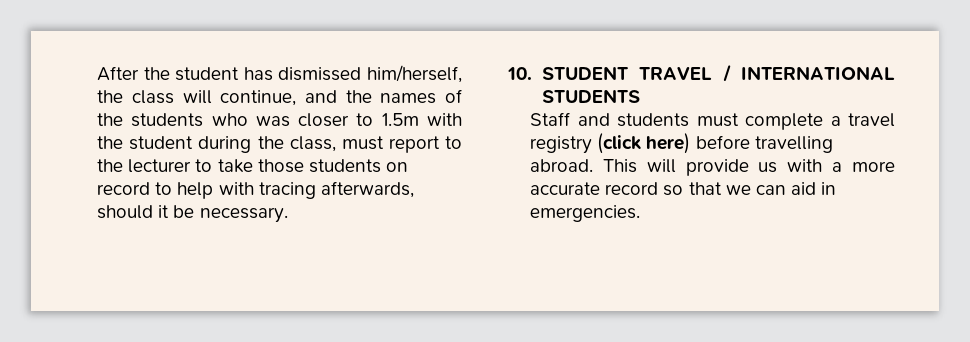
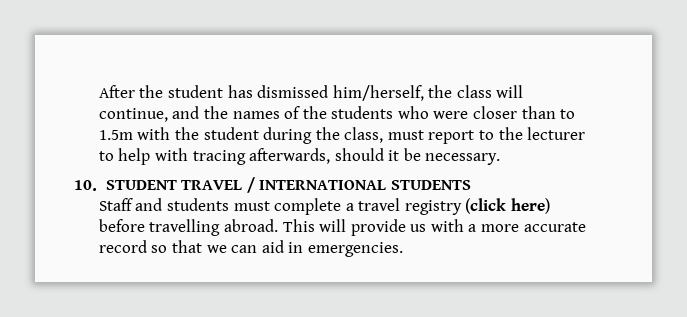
- After the student has dismissed him/herself, the class will continue, and the names of the students who was closer to 1.5m with the student during the class, must report to the lecturer to take those students on record to help with tracing afterwards, should it be necessary.
+ After the student has dismissed him/herself, the class will continue, and the names of the students who were closer than to 1.5m with the student during the class, must report to the lecturer to help with tracing afterwards, should it be necessary.

